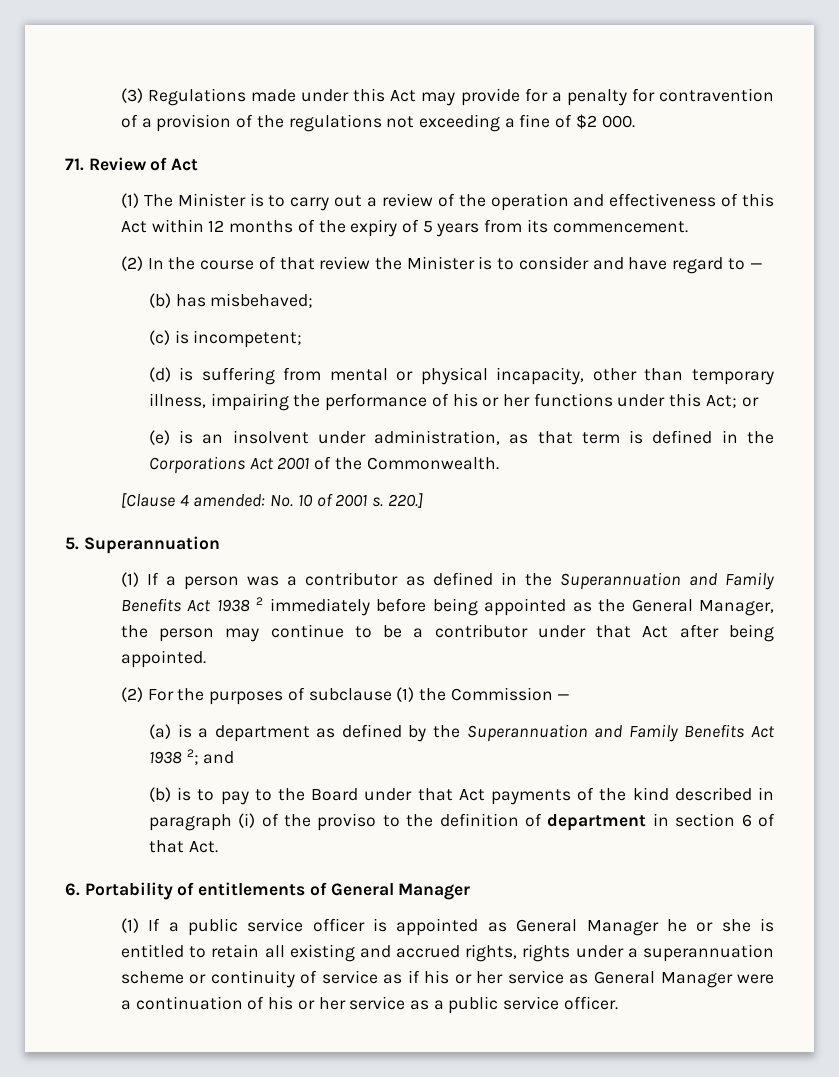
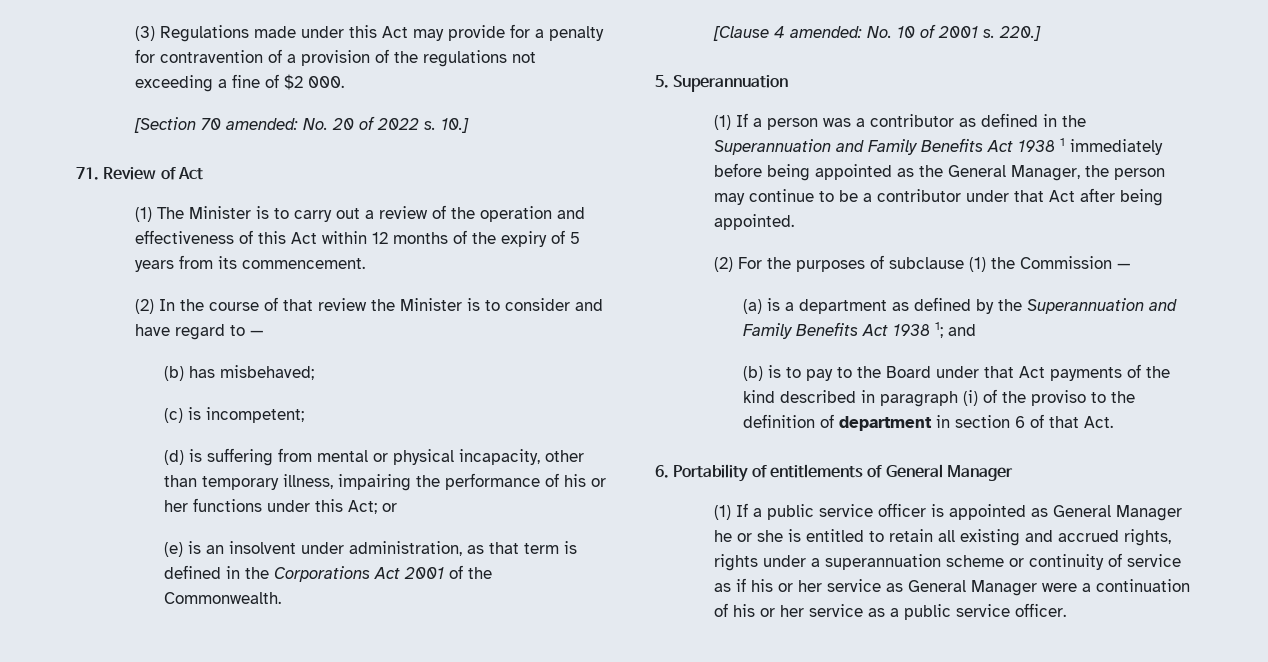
+ [Section 70 amended: No. 20 of 2022 s. 10.]
- (1) If a person was a contributor as defined in the Superannuation and Family Benefits Act 1938 2 immediately before being appointed as the General Manager, the person may continue to be a contributor under that Act after being appointed.
+ (1) If a person was a contributor as defined in the Superannuation and Family Benefits Act 1938 1 immediately before being appointed as the General Manager, the person may continue to be a contributor under that Act after being appointed.
- (a) is a department as defined by the Superannuation and Family Benefits Act 1938 2; and
+ (a) is a department as defined by the Superannuation and Family Benefits Act 1938 1; and

